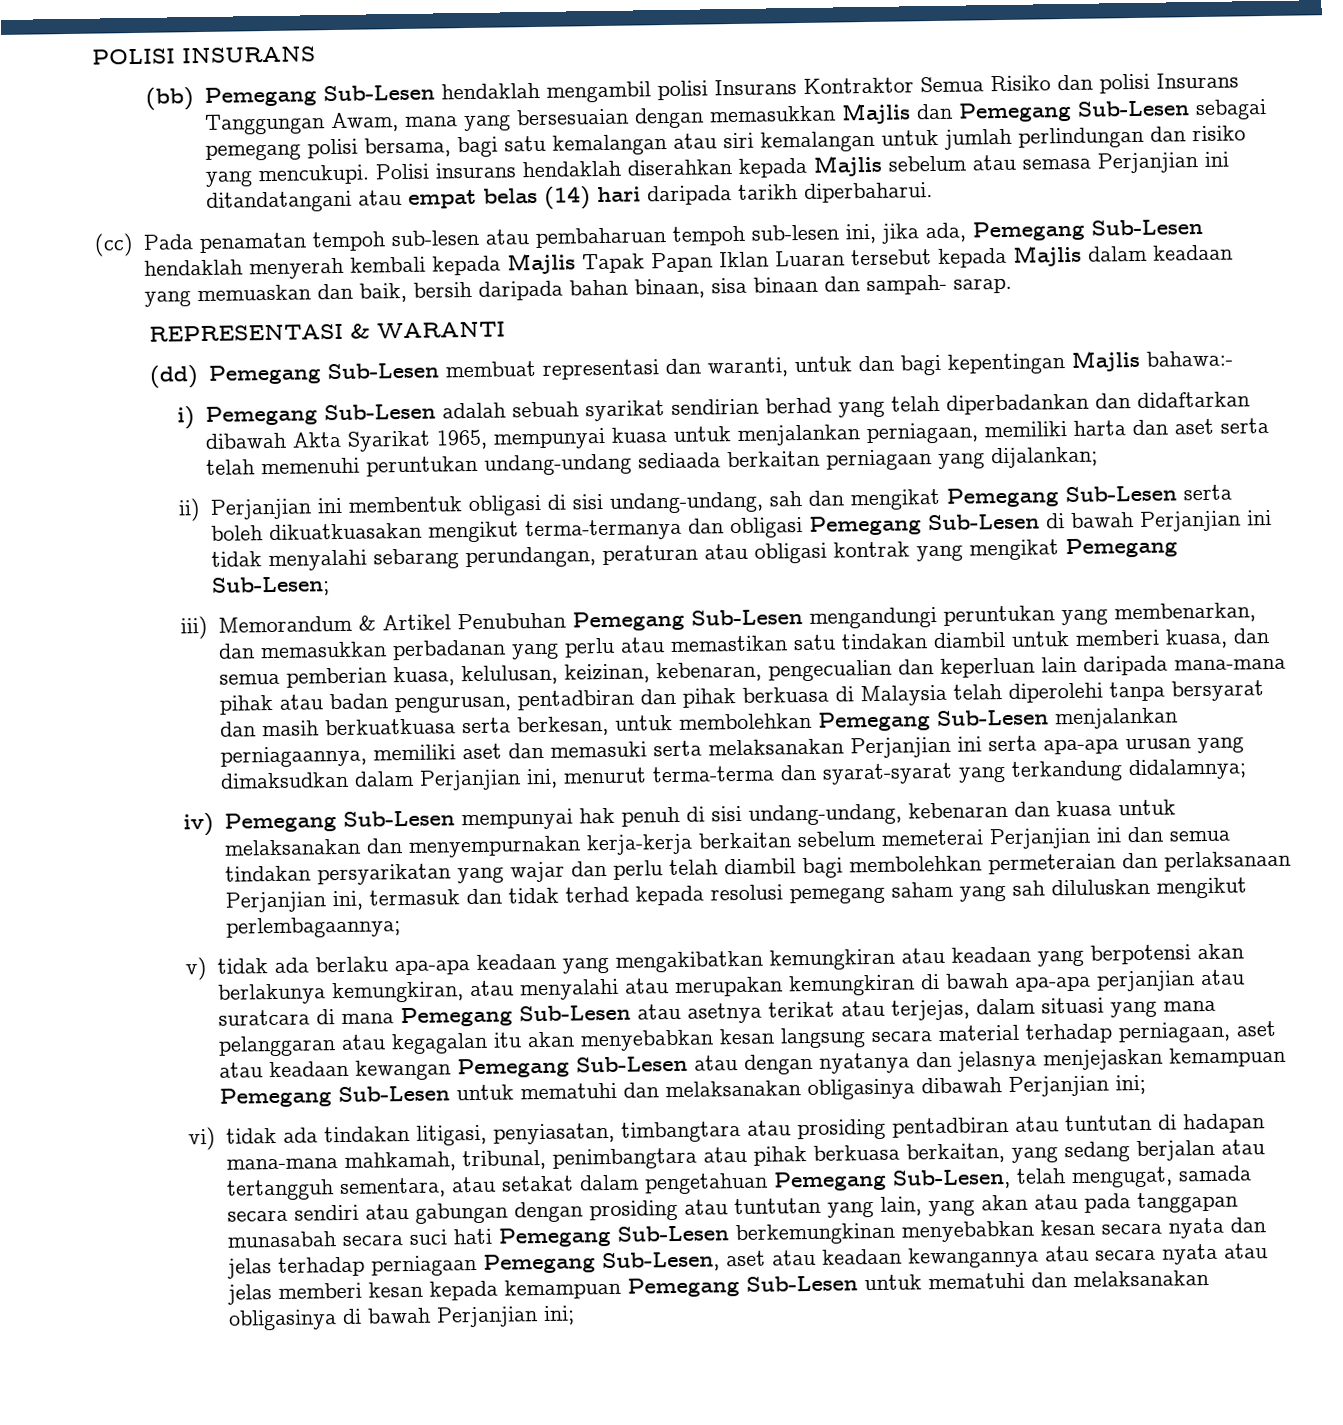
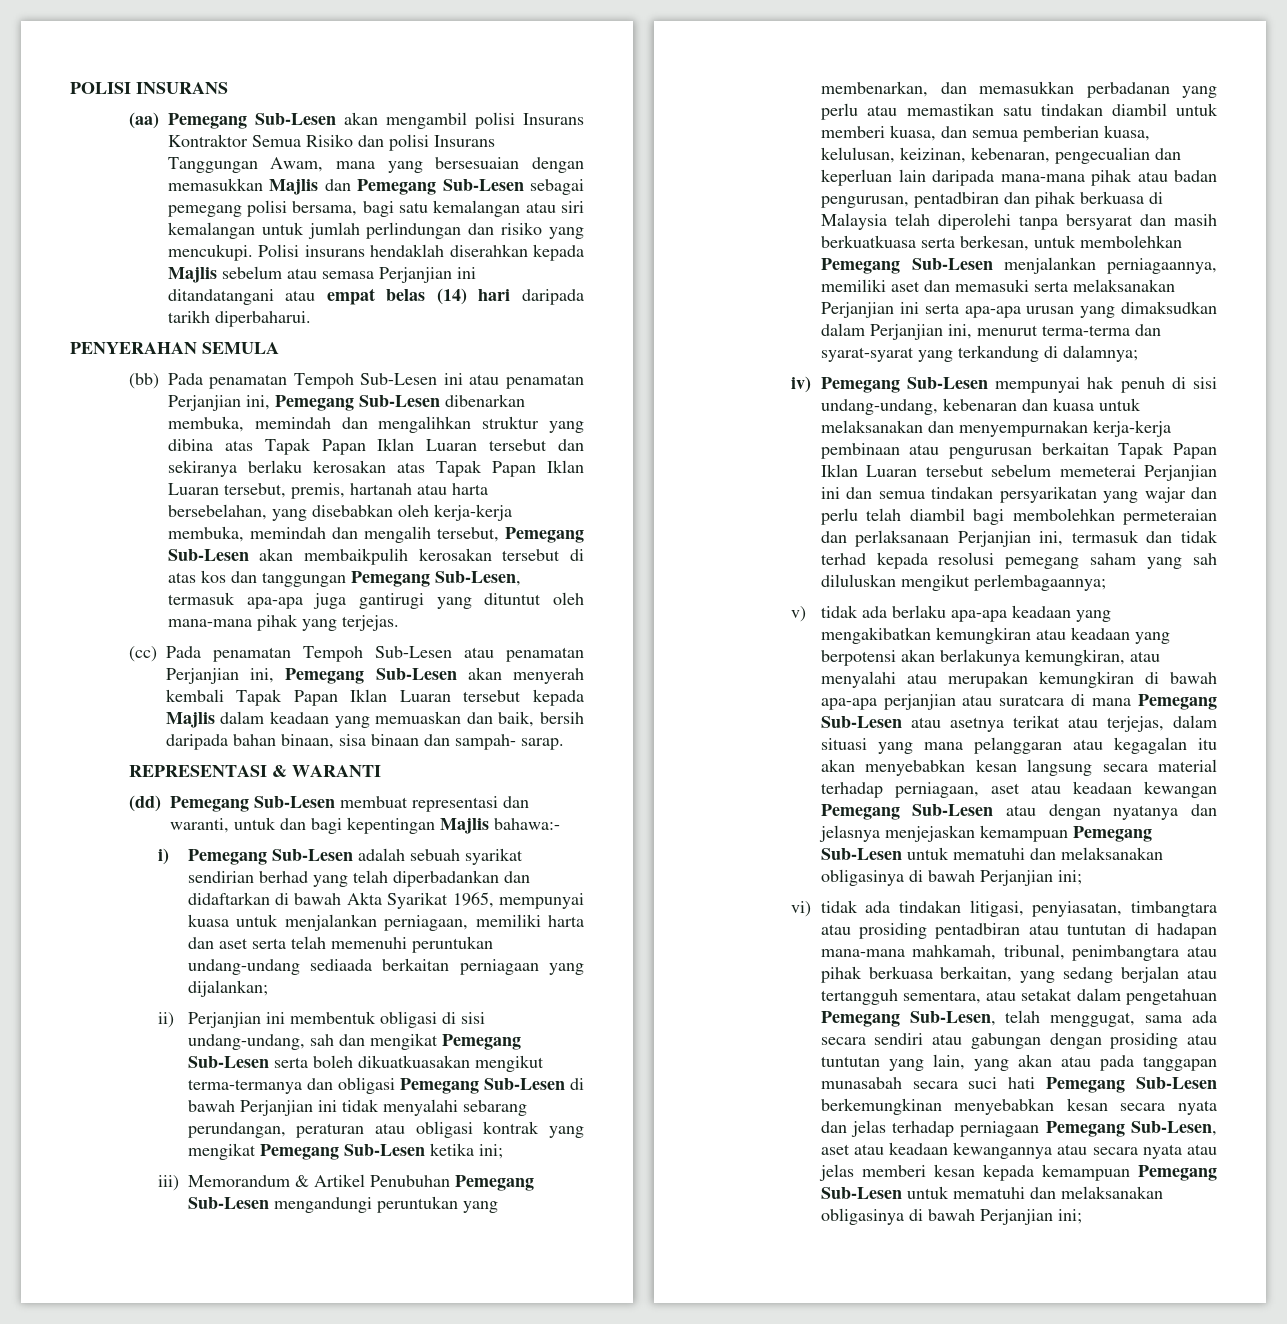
- (bb) Pemegang Sub-Lesen hendaklah mengambil polisi Insurans Kontraktor Semua Risiko dan polisi Insurans Tanggungan Awam, mana yang bersesuaian dengan memasukkan Majlis dan Pemegang Sub-Lesen sebagai pemegang polisi bersama, bagi satu kemalangan atau siri kemalangan untuk jumlah perlindungan dan risiko yang mencukupi.
+ (aa) Pemegang Sub-Lesen akan mengambil polisi Insurans Kontraktor Semua Risiko dan polisi Insurans Tanggungan Awam, mana yang bersesuaian dengan memasukkan Majlis dan Pemegang Sub-Lesen sebagai pemegang polisi bersama, bagi satu kemalangan atau siri kemalangan untuk jumlah perlindungan dan risiko yang mencukupi.
- (cc) Pada penamatan tempoh sub-lesen atau pembaharuan tempoh sub-lesen ini, jika ada, Pemegang Sub-Lesen hendaklah menyerah kembali kepada Majlis Tapak Papan Iklan Luaran tersebut kepada Majlis dalam keadaan yang memuaskan dan baik, bersih daripada bahan binaan, sisa binaan dan sampah- sarap.
+ PENYERAHAN SEMULA
+ (bb) Pada penamatan Tempoh Sub-Lesen ini atau penamatan Perjanjian ini, Pemegang Sub-Lesen dibenarkan membuka, memindah dan mengalihkan struktur yang dibina atas Tapak Papan Iklan Luaran tersebut dan sekiranya berlaku kerosakan atas Tapak Papan Iklan Luaran tersebut, premis, hartanah atau harta bersebelahan, yang disebabkan oleh kerja-kerja membuka, memindah dan mengalih tersebut, Pemegang Sub-Lesen akan membaikpulih kerosakan tersebut di atas kos dan tanggungan Pemegang Sub-Lesen, termasuk apa-apa juga gantirugi yang dituntut oleh mana-mana pihak yang terjejas.
+ (cc) Pada penamatan Tempoh Sub-Lesen atau penamatan Perjanjian ini, Pemegang Sub-Lesen akan menyerah kembali Tapak Papan Iklan Luaran tersebut kepada Majlis dalam keadaan yang memuaskan dan baik, bersih daripada bahan binaan, sisa binaan dan sampah- sarap.
- i) Pemegang Sub-Lesen adalah sebuah syarikat sendirian berhad yang telah diperbadankan dan didaftarkan dibawah Akta Syarikat 1965, mempunyai kuasa untuk menjalankan perniagaan, memiliki harta dan aset serta telah memenuhi peruntukan undang-undang sediaada berkaitan perniagaan yang dijalankan;
+ i) Pemegang Sub-Lesen adalah sebuah syarikat sendirian berhad yang telah diperbadankan dan didaftarkan di bawah Akta Syarikat 1965, mempunyai kuasa untuk menjalankan perniagaan, memiliki harta dan aset serta telah memenuhi peruntukan undang-undang sediaada berkaitan perniagaan yang dijalankan;
- ii) Perjanjian ini membentuk obligasi di sisi undang-undang, sah dan mengikat Pemegang Sub-Lesen serta boleh dikuatkuasakan mengikut terma-termanya dan obligasi Pemegang Sub-Lesen di bawah Perjanjian ini tidak menyalahi sebarang perundangan, peraturan atau obligasi kontrak yang mengikat Pemegang Sub-Lesen;
+ ii) Perjanjian ini membentuk obligasi di sisi undang-undang, sah dan mengikat Pemegang Sub-Lesen serta boleh dikuatkuasakan mengikut terma-termanya dan obligasi Pemegang Sub-Lesen di bawah Perjanjian ini tidak menyalahi sebarang perundangan, peraturan atau obligasi kontrak yang mengikat Pemegang Sub-Lesen ketika ini;
- iii) Memorandum & Artikel Penubuhan Pemegang Sub-Lesen mengandungi peruntukan yang membenarkan, dan memasukkan perbadanan yang perlu atau memastikan satu tindakan diambil untuk memberi kuasa, dan semua pemberian kuasa, kelulusan, keizinan, kebenaran, pengecualian dan keperluan lain daripada mana-mana pihak atau badan pengurusan, pentadbiran dan pihak berkuasa di Malaysia telah diperolehi tanpa bersyarat dan masih berkuatkuasa serta berkesan, untuk membolehkan Pemegang Sub-Lesen menjalankan perniagaannya, memiliki aset dan memasuki serta melaksanakan Perjanjian ini serta apa-apa urusan yang dimaksudkan dalam Perjanjian ini, menurut terma-terma dan syarat-syarat yang terkandung didalamnya;
+ iii) Memorandum & Artikel Penubuhan Pemegang Sub-Lesen mengandungi peruntukan yang membenarkan, dan memasukkan perbadanan yang perlu atau memastikan satu tindakan diambil untuk memberi kuasa, dan semua pemberian kuasa, kelulusan, keizinan, kebenaran, pengecualian dan keperluan lain daripada mana-mana pihak atau badan pengurusan, pentadbiran dan pihak berkuasa di Malaysia telah diperolehi tanpa bersyarat dan masih berkuatkuasa serta berkesan, untuk membolehkan Pemegang Sub-Lesen menjalankan perniagaannya, memiliki aset dan memasuki serta melaksanakan Perjanjian ini serta apa-apa urusan yang dimaksudkan dalam Perjanjian ini, menurut terma-terma dan syarat-syarat yang terkandung di dalamnya;
- iv) Pemegang Sub-Lesen mempunyai hak penuh di sisi undang-undang, kebenaran dan kuasa untuk melaksanakan dan menyempurnakan kerja-kerja berkaitan sebelum memeterai Perjanjian ini dan semua tindakan persyarikatan yang wajar dan perlu telah diambil bagi membolehkan permeteraian dan perlaksanaan Perjanjian ini, termasuk dan tidak terhad kepada resolusi pemegang saham yang sah diluluskan mengikut perlembagaannya;
+ iv) Pemegang Sub-Lesen mempunyai hak penuh di sisi undang-undang, kebenaran dan kuasa untuk melaksanakan dan menyempurnakan kerja-kerja pembinaan atau pengurusan berkaitan Tapak Papan Iklan Luaran tersebut sebelum memeterai Perjanjian ini dan semua tindakan persyarikatan yang wajar dan perlu telah diambil bagi membolehkan permeteraian dan perlaksanaan Perjanjian ini, termasuk dan tidak terhad kepada resolusi pemegang saham yang sah diluluskan mengikut perlembagaannya;
- v) tidak ada berlaku apa-apa keadaan yang mengakibatkan kemungkiran atau keadaan yang berpotensi akan berlakunya kemungkiran, atau menyalahi atau merupakan kemungkiran di bawah apa-apa perjanjian atau suratcara di mana Pemegang Sub-Lesen atau asetnya terikat atau terjejas, dalam situasi yang mana pelanggaran atau kegagalan itu akan menyebabkan kesan langsung secara material terhadap perniagaan, aset atau keadaan kewangan Pemegang Sub-Lesen atau dengan nyatanya dan jelasnya menjejaskan kemampuan Pemegang Sub-Lesen untuk mematuhi dan melaksanakan obligasinya dibawah Perjanjian ini;
+ v) tidak ada berlaku apa-apa keadaan yang mengakibatkan kemungkiran atau keadaan yang berpotensi akan berlakunya kemungkiran, atau menyalahi atau merupakan kemungkiran di bawah apa-apa perjanjian atau suratcara di mana Pemegang Sub-Lesen atau asetnya terikat atau terjejas, dalam situasi yang mana pelanggaran atau kegagalan itu akan menyebabkan kesan langsung secara material terhadap perniagaan, aset atau keadaan kewangan Pemegang Sub-Lesen atau dengan nyatanya dan jelasnya menjejaskan kemampuan Pemegang Sub-Lesen untuk mematuhi dan melaksanakan obligasinya di bawah Perjanjian ini;
- vi) tidak ada tindakan litigasi, penyiasatan, timbangtara atau prosiding pentadbiran atau tuntutan di hadapan mana-mana mahkamah, tribunal, penimbangtara atau pihak berkuasa berkaitan, yang sedang berjalan atau tertangguh sementara, atau setakat dalam pengetahuan Pemegang Sub-Lesen, telah mengugat, samada secara sendiri atau gabungan dengan prosiding atau tuntutan yang lain, yang akan atau pada tanggapan munasabah secara suci hati Pemegang Sub-Lesen berkemungkinan menyebabkan kesan secara nyata dan jelas terhadap perniagaan Pemegang Sub-Lesen, aset atau keadaan kewangannya atau secara nyata atau jelas memberi kesan kepada kemampuan Pemegang Sub-Lesen untuk mematuhi dan melaksanakan obligasinya di bawah Perjanjian ini;
+ vi) tidak ada tindakan litigasi, penyiasatan, timbangtara atau prosiding pentadbiran atau tuntutan di hadapan mana-mana mahkamah, tribunal, penimbangtara atau pihak berkuasa berkaitan, yang sedang berjalan atau tertangguh sementara, atau setakat dalam pengetahuan Pemegang Sub-Lesen, telah menggugat, sama ada secara sendiri atau gabungan dengan prosiding atau tuntutan yang lain, yang akan atau pada tanggapan munasabah secara suci hati Pemegang Sub-Lesen berkemungkinan menyebabkan kesan secara nyata dan jelas terhadap perniagaan Pemegang Sub-Lesen, aset atau keadaan kewangannya atau secara nyata atau jelas memberi kesan kepada kemampuan Pemegang Sub-Lesen untuk mematuhi dan melaksanakan obligasinya di bawah Perjanjian ini;

